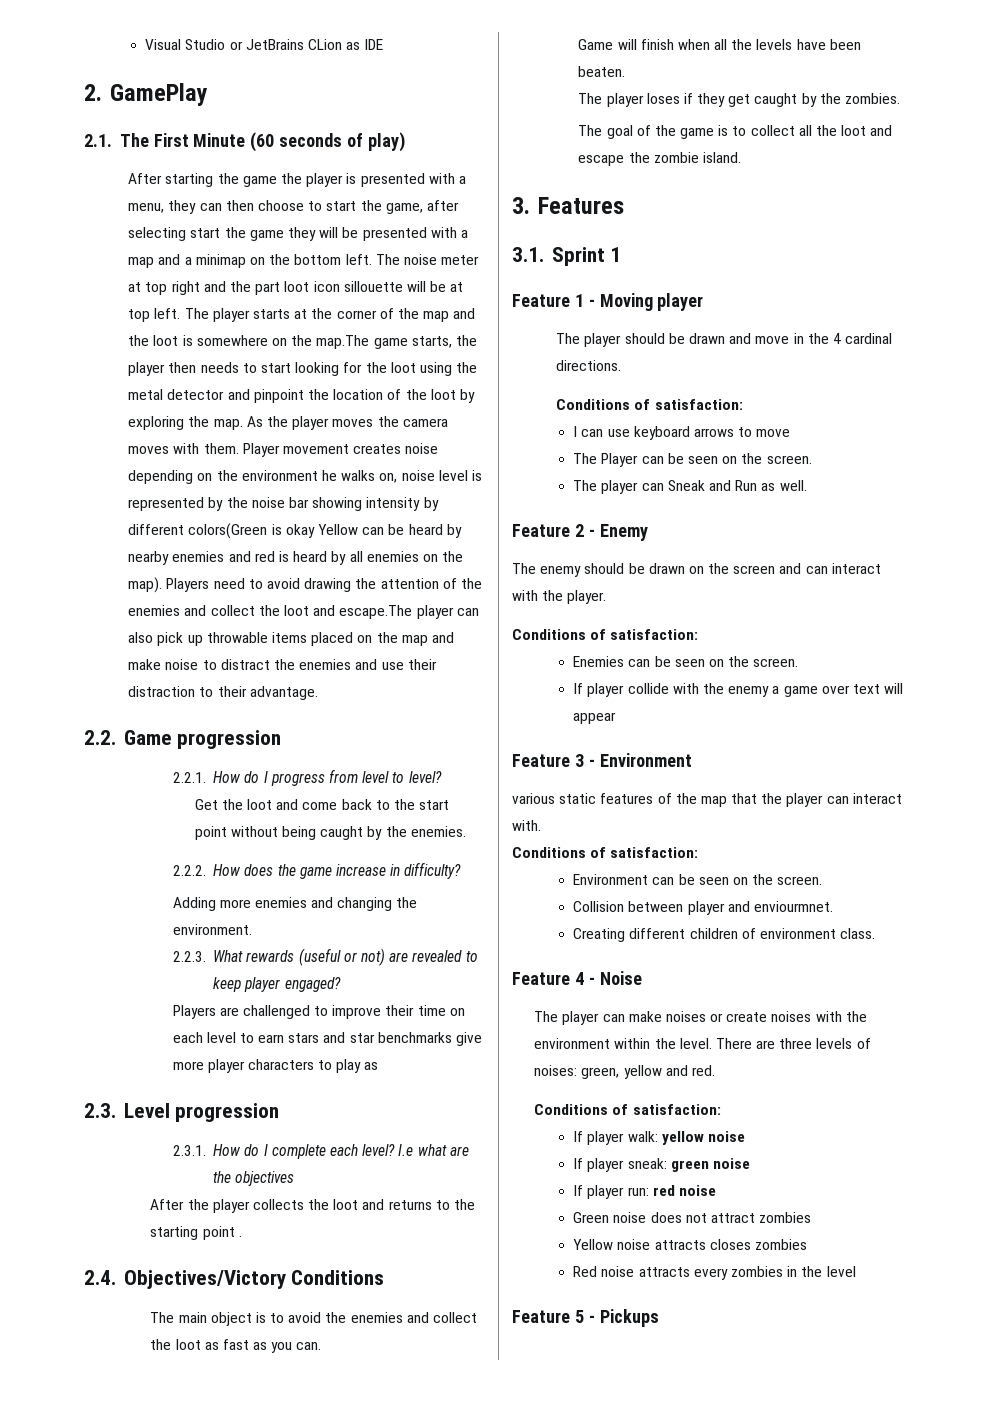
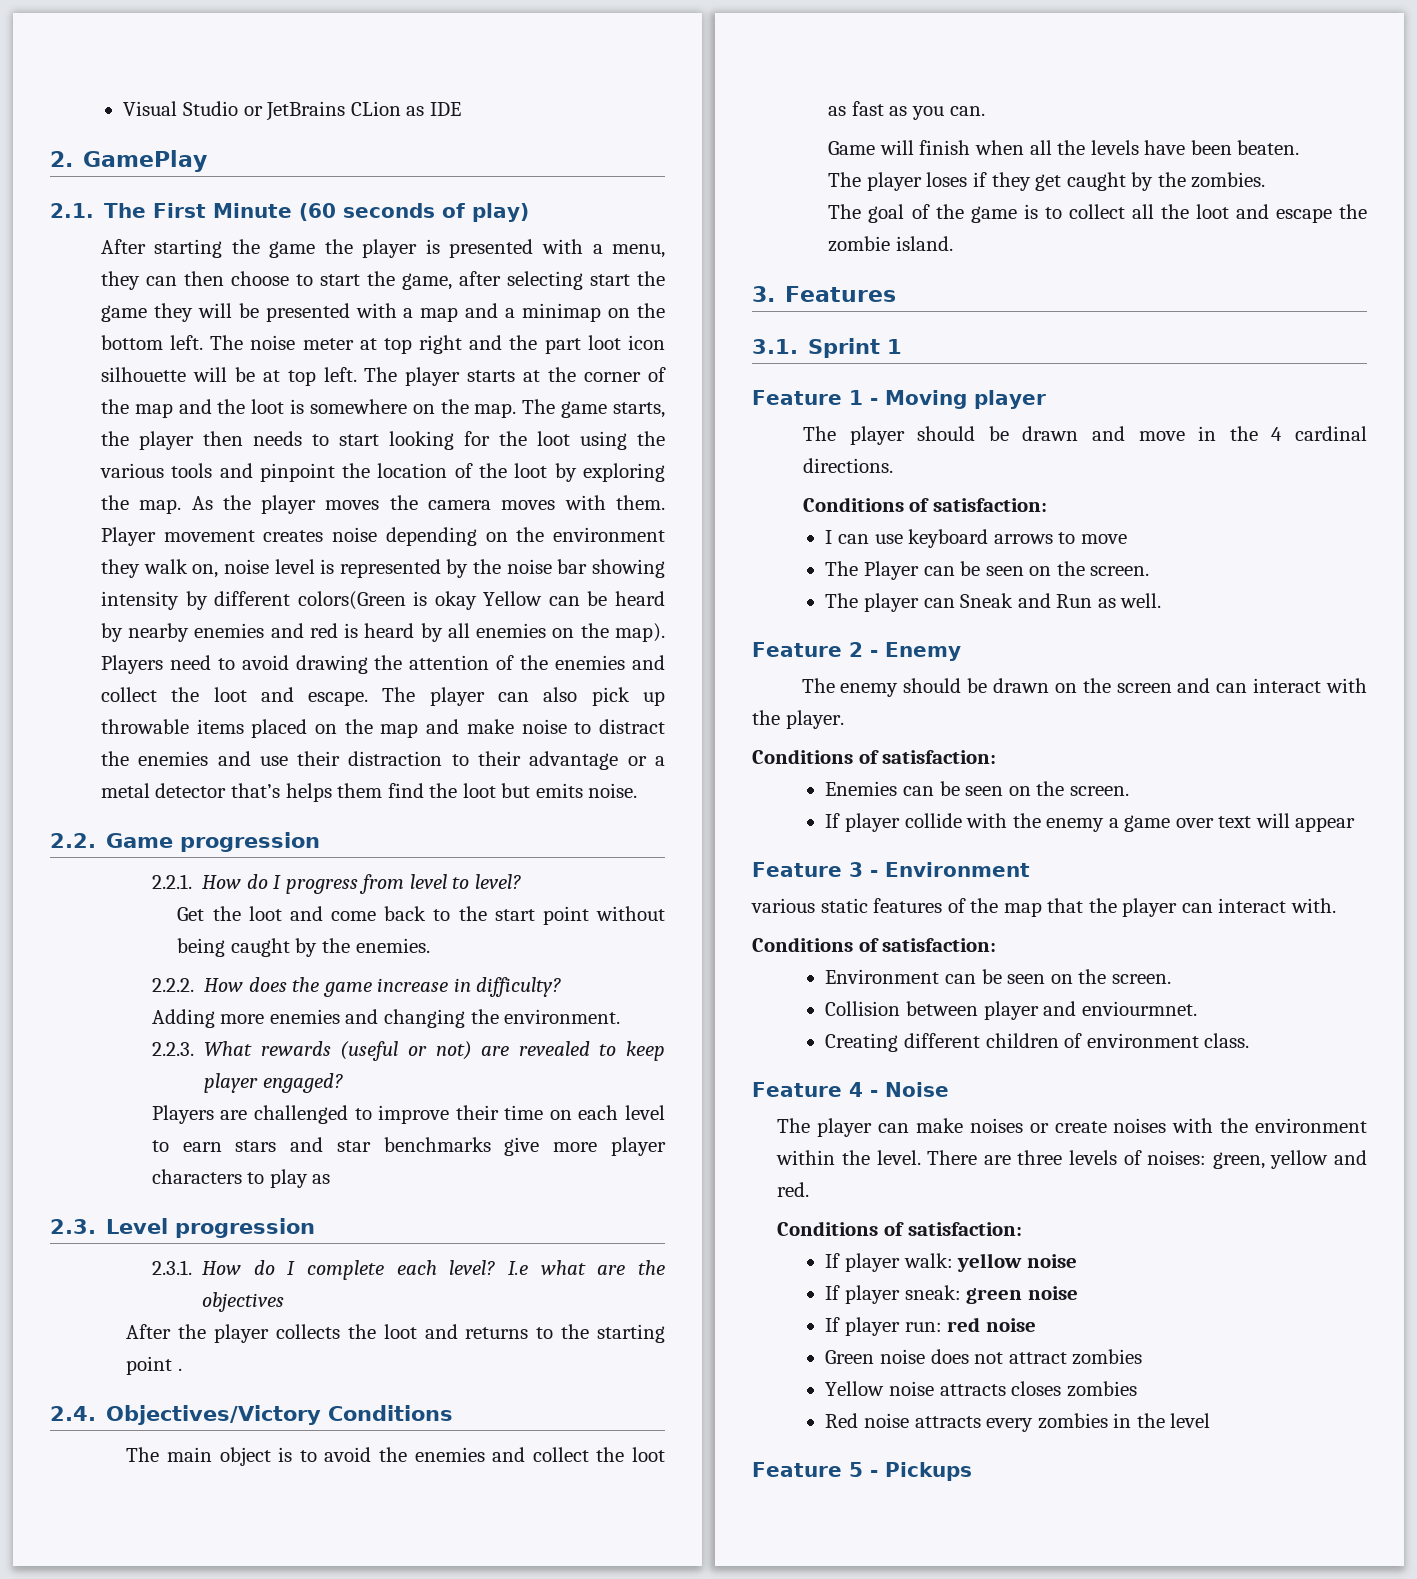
- The noise meter at top right and the part loot icon sillouette will be at top left.
+ The noise meter at top right and the part loot icon silhouette will be at top left.
- The player starts at the corner of the map and the loot is somewhere on the map.The game starts, the player then needs to start looking for the loot using the metal detector and pinpoint the location of the loot by exploring the map.
+ The player starts at the corner of the map and the loot is somewhere on the map. The game starts, the player then needs to start looking for the loot using the various tools and pinpoint the location of the loot by exploring the map.
- Player movement creates noise depending on the environment he walks on, noise level is represented by the noise bar showing intensity by different colors(Green is okay Yellow can be heard by nearby enemies and red is heard by all enemies on the map).
+ Player movement creates noise depending on the environment they walk on, noise level is represented by the noise bar showing intensity by different colors(Green is okay Yellow can be heard by nearby enemies and red is heard by all enemies on the map).
- Players need to avoid drawing the attention of the enemies and collect the loot and escape.The player can also pick up throwable items placed on the map and make noise to distract the enemies and use their distraction to their advantage.
+ Players need to avoid drawing the attention of the enemies and collect the loot and escape. The player can also pick up throwable items placed on the map and make noise to distract the enemies and use their distraction to their advantage or a metal detector that’s helps them find the loot but emits noise.

